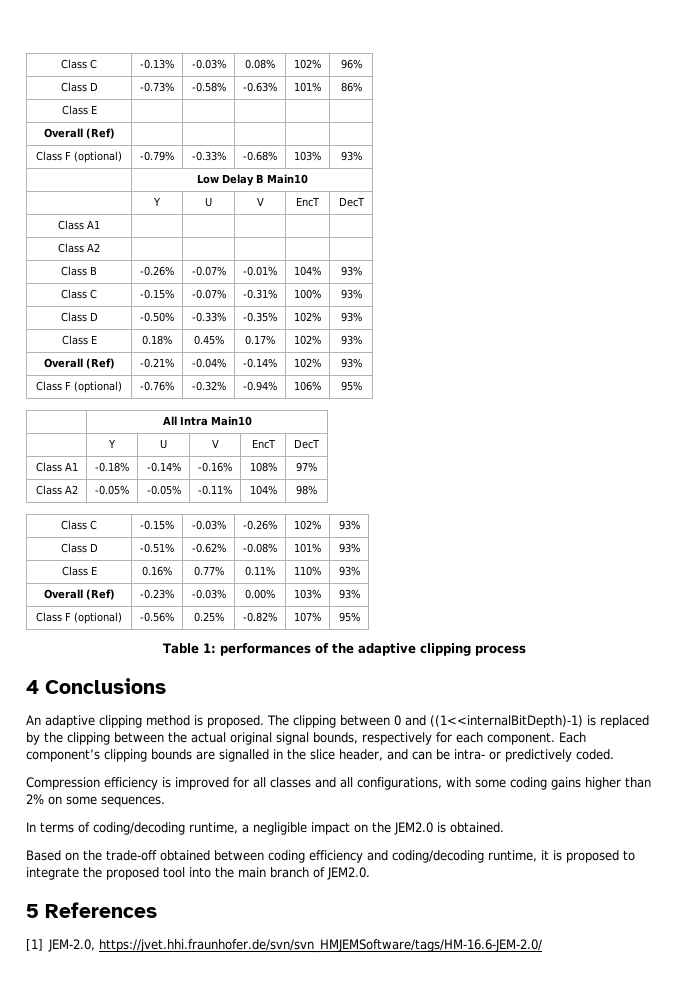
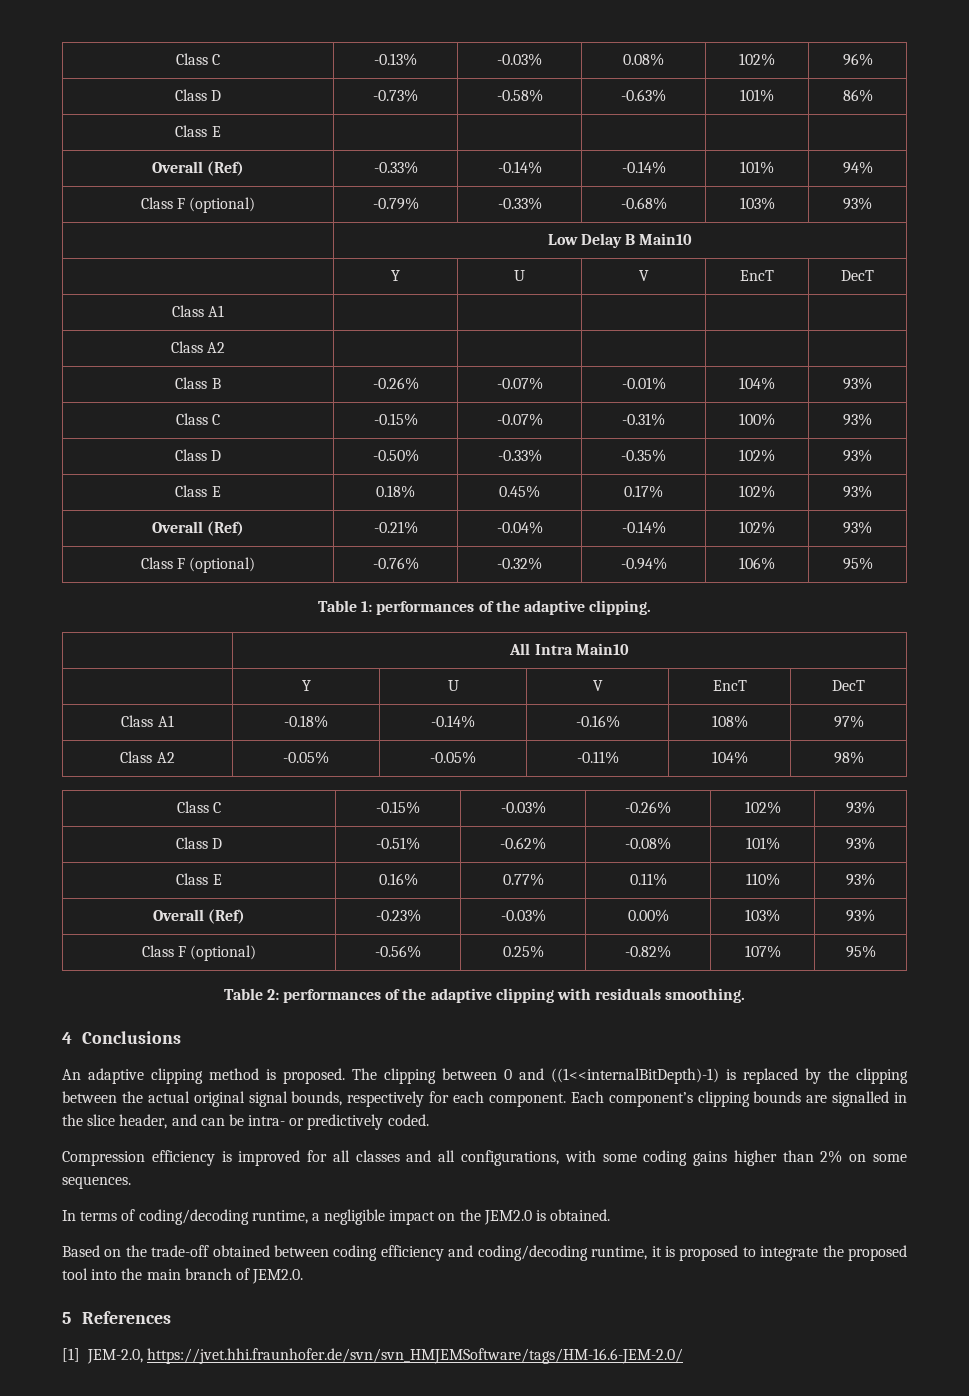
- Overall (Ref) | | | | |
+ Overall (Ref) | -0.33% | -0.14% | -0.14% | 101% | 94%
+ Table 1: performances of the adaptive clipping.
- Table 1: performances of the adaptive clipping process
+ Table 2: performances of the adaptive clipping with residuals smoothing.

